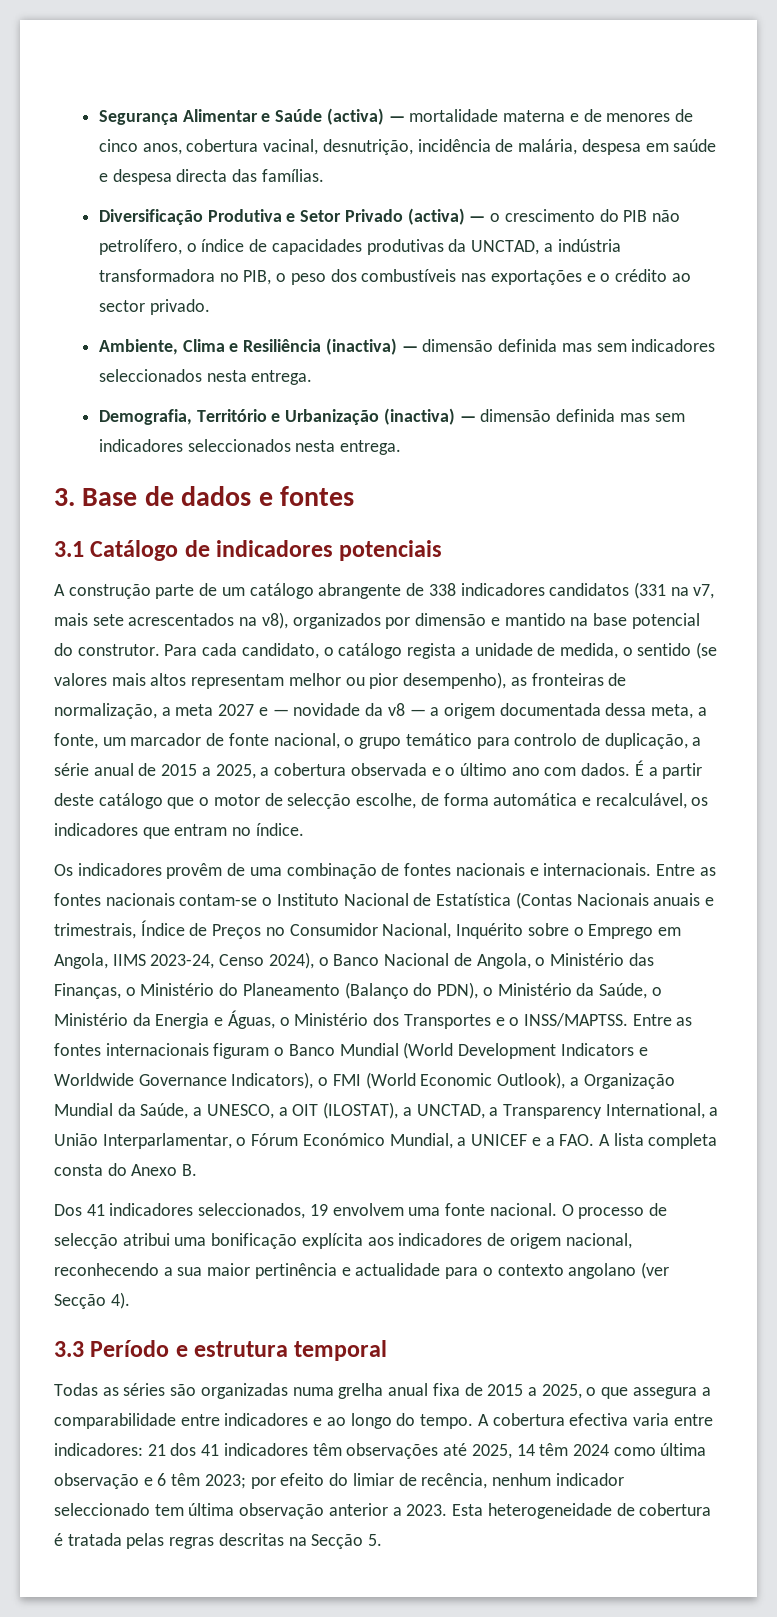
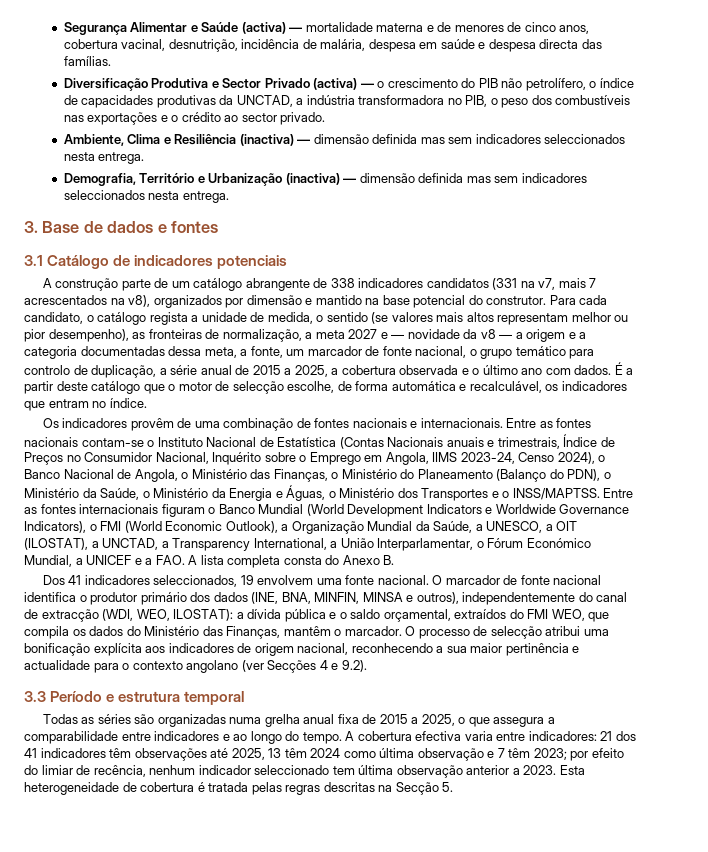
- Diversificação Produtiva e Setor Privado (activa) — o crescimento do PIB não petrolífero, o índice de capacidades produtivas da UNCTAD, a indústria transformadora no PIB, o peso dos combustíveis nas exportações e o crédito ao sector privado.
+ Diversificação Produtiva e Sector Privado (activa) — o crescimento do PIB não petrolífero, o índice de capacidades produtivas da UNCTAD, a indústria transformadora no PIB, o peso dos combustíveis nas exportações e o crédito ao sector privado.
- A construção parte de um catálogo abrangente de 338 indicadores candidatos (331 na v7, mais sete acrescentados na v8), organizados por dimensão e mantido na base potencial do construtor.
+ A construção parte de um catálogo abrangente de 338 indicadores candidatos (331 na v7, mais 7 acrescentados na v8), organizados por dimensão e mantido na base potencial do construtor.
- Para cada candidato, o catálogo regista a unidade de medida, o sentido (se valores mais altos representam melhor ou pior desempenho), as fronteiras de normalização, a meta 2027 e — novidade da v8 — a origem documentada dessa meta, a fonte, um marcador de fonte nacional, o grupo temático para controlo de duplicação, a série anual de 2015 a 2025, a cobertura observada e o último ano com dados.
+ Para cada candidato, o catálogo regista a unidade de medida, o sentido (se valores mais altos representam melhor ou pior desempenho), as fronteiras de normalização, a meta 2027 e — novidade da v8 — a origem e a categoria documentadas dessa meta, a fonte, um marcador de fonte nacional, o grupo temático para controlo de duplicação, a série anual de 2015 a 2025, a cobertura observada e o último ano com dados.
- O processo de selecção atribui uma bonificação explícita aos indicadores de origem nacional, reconhecendo a sua maior pertinência e actualidade para o contexto angolano (ver Secção 4).
+ O marcador de fonte nacional identifica o produtor primário dos dados (INE, BNA, MINFIN, MINSA e outros), independentemente do canal de extracção (WDI, WEO, ILOSTAT): a dívida pública e o saldo orçamental, extraídos do FMI WEO, que compila os dados do Ministério das Finanças, mantêm o marcador. O processo de selecção atribui uma bonificação explícita aos indicadores de origem nacional, reconhecendo a sua maior pertinência e actualidade para o contexto angolano (ver Secções 4 e 9.2).
- A cobertura efectiva varia entre indicadores: 21 dos 41 indicadores têm observações até 2025, 14 têm 2024 como última observação e 6 têm 2023; por efeito do limiar de recência, nenhum indicador seleccionado tem última observação anterior a 2023.
+ A cobertura efectiva varia entre indicadores: 21 dos 41 indicadores têm observações até 2025, 13 têm 2024 como última observação e 7 têm 2023; por efeito do limiar de recência, nenhum indicador seleccionado tem última observação anterior a 2023.

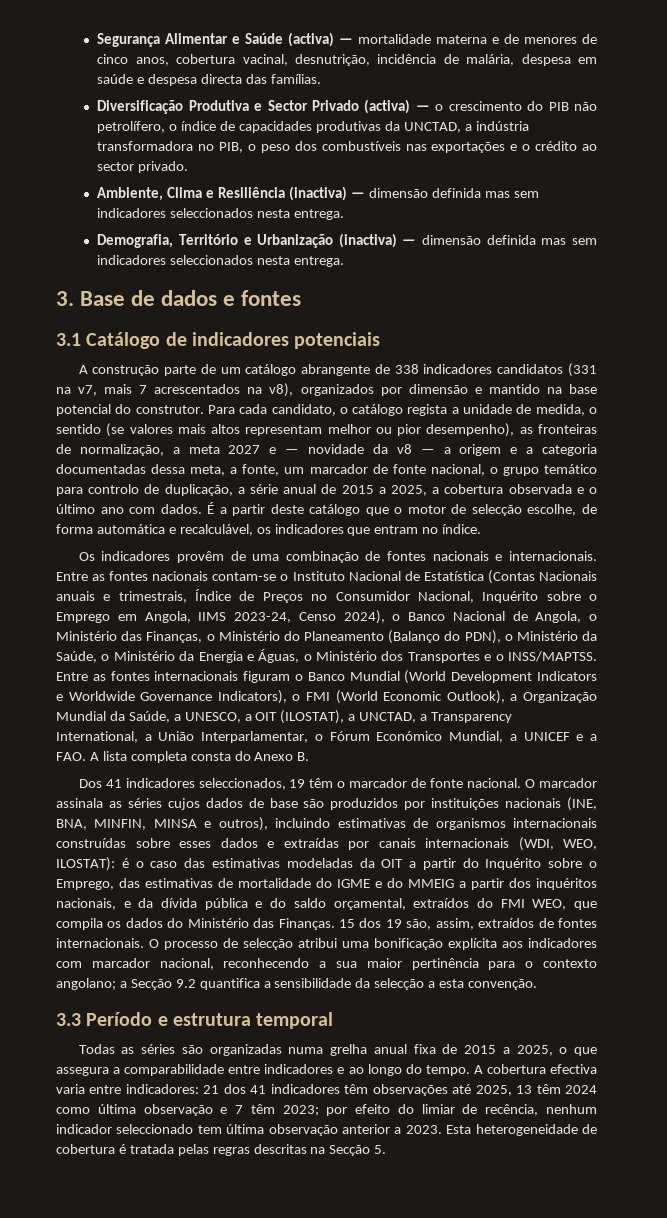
- Dos 41 indicadores seleccionados, 19 envolvem uma fonte nacional. O marcador de fonte nacional identifica o produtor primário dos dados (INE, BNA, MINFIN, MINSA e outros), independentemente do canal de extracção (WDI, WEO, ILOSTAT): a dívida pública e o saldo orçamental, extraídos do FMI WEO, que compila os dados do Ministério das Finanças, mantêm o marcador.
+ Dos 41 indicadores seleccionados, 19 têm o marcador de fonte nacional. O marcador assinala as séries cujos dados de base são produzidos por instituições nacionais (INE, BNA, MINFIN, MINSA e outros), incluindo estimativas de organismos internacionais construídas sobre esses dados e extraídas por canais internacionais (WDI, WEO, ILOSTAT): é o caso das estimativas modeladas da OIT a partir do Inquérito sobre o Emprego, das estimativas de mortalidade do IGME e do MMEIG a partir dos inquéritos nacionais, e da dívida pública e do saldo orçamental, extraídos do FMI WEO, que compila os dados do Ministério das Finanças. 15 dos 19 são, assim, extraídos de fontes internacionais.
- O processo de selecção atribui uma bonificação explícita aos indicadores de origem nacional, reconhecendo a sua maior pertinência e actualidade para o contexto angolano (ver Secções 4 e 9.2).
+ O processo de selecção atribui uma bonificação explícita aos indicadores com marcador nacional, reconhecendo a sua maior pertinência para o contexto angolano; a Secção 9.2 quantifica a sensibilidade da selecção a esta convenção.

